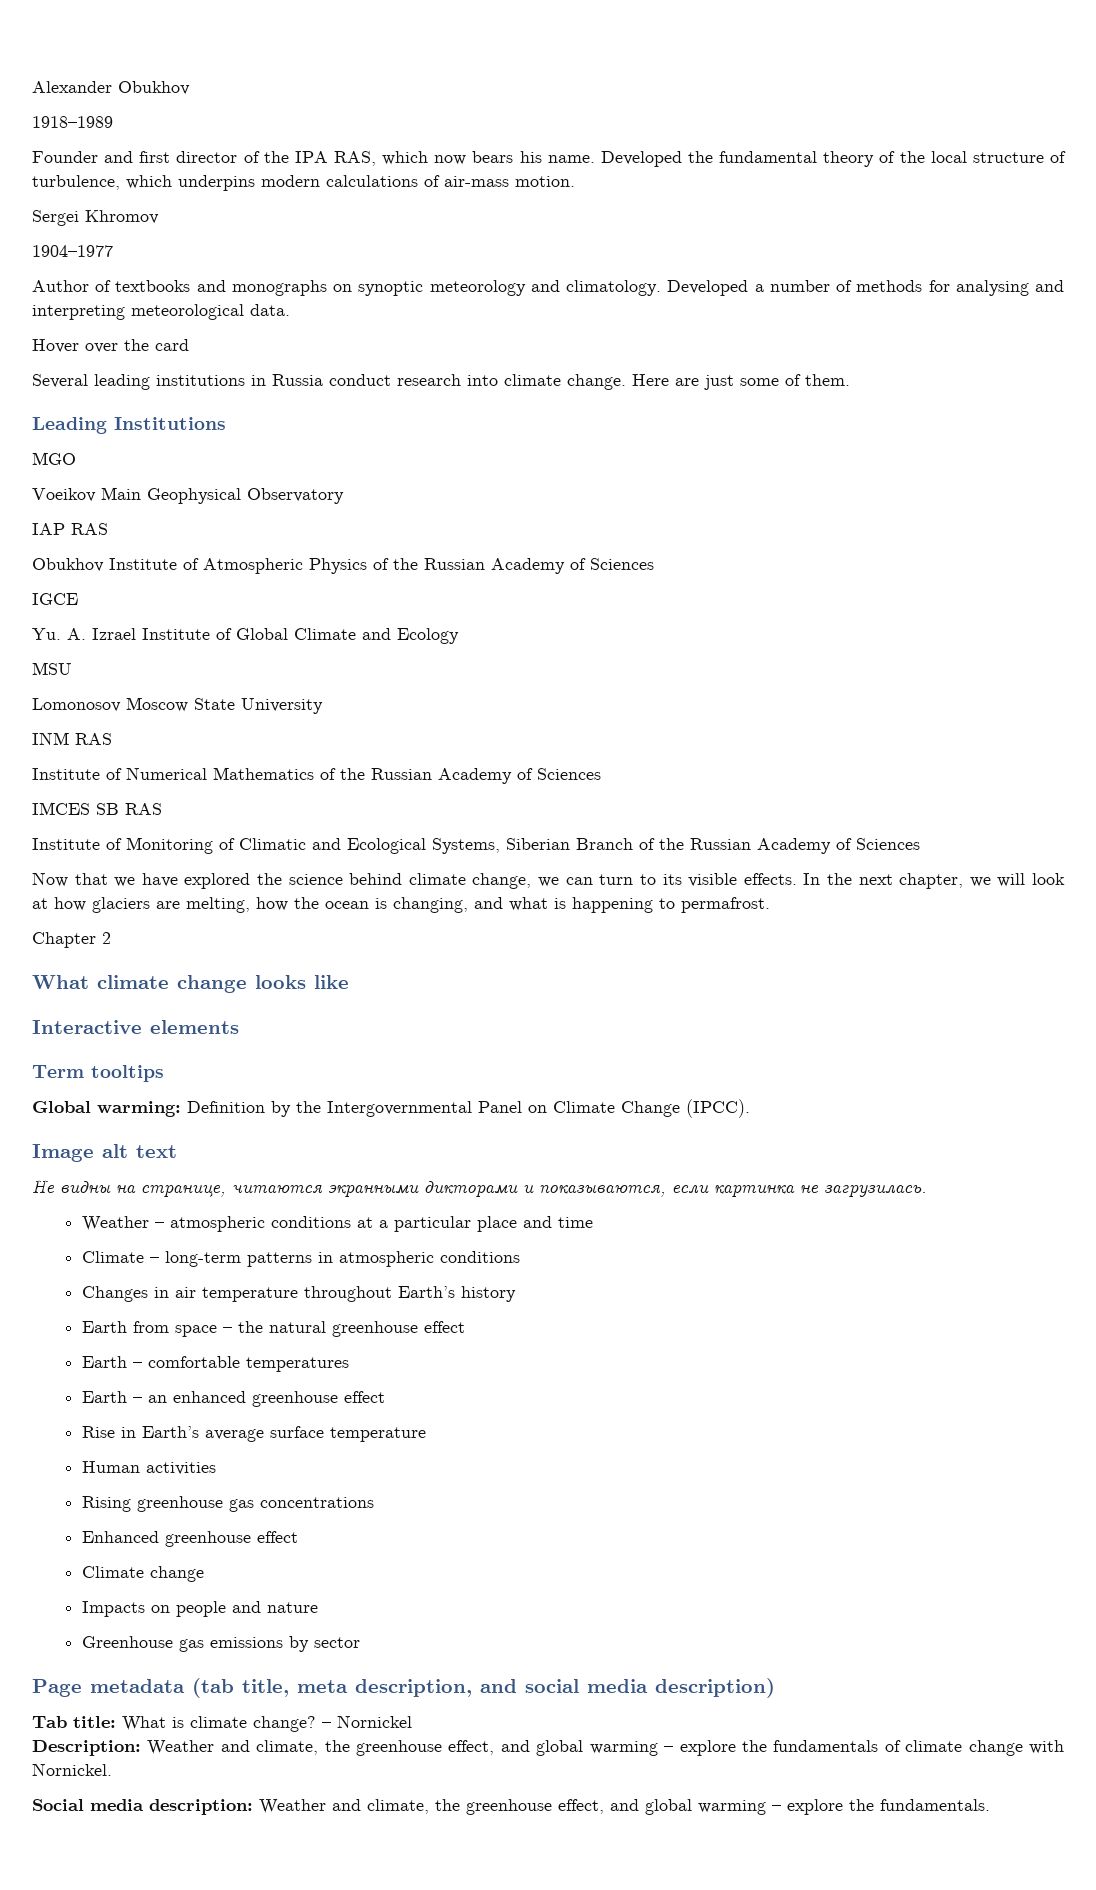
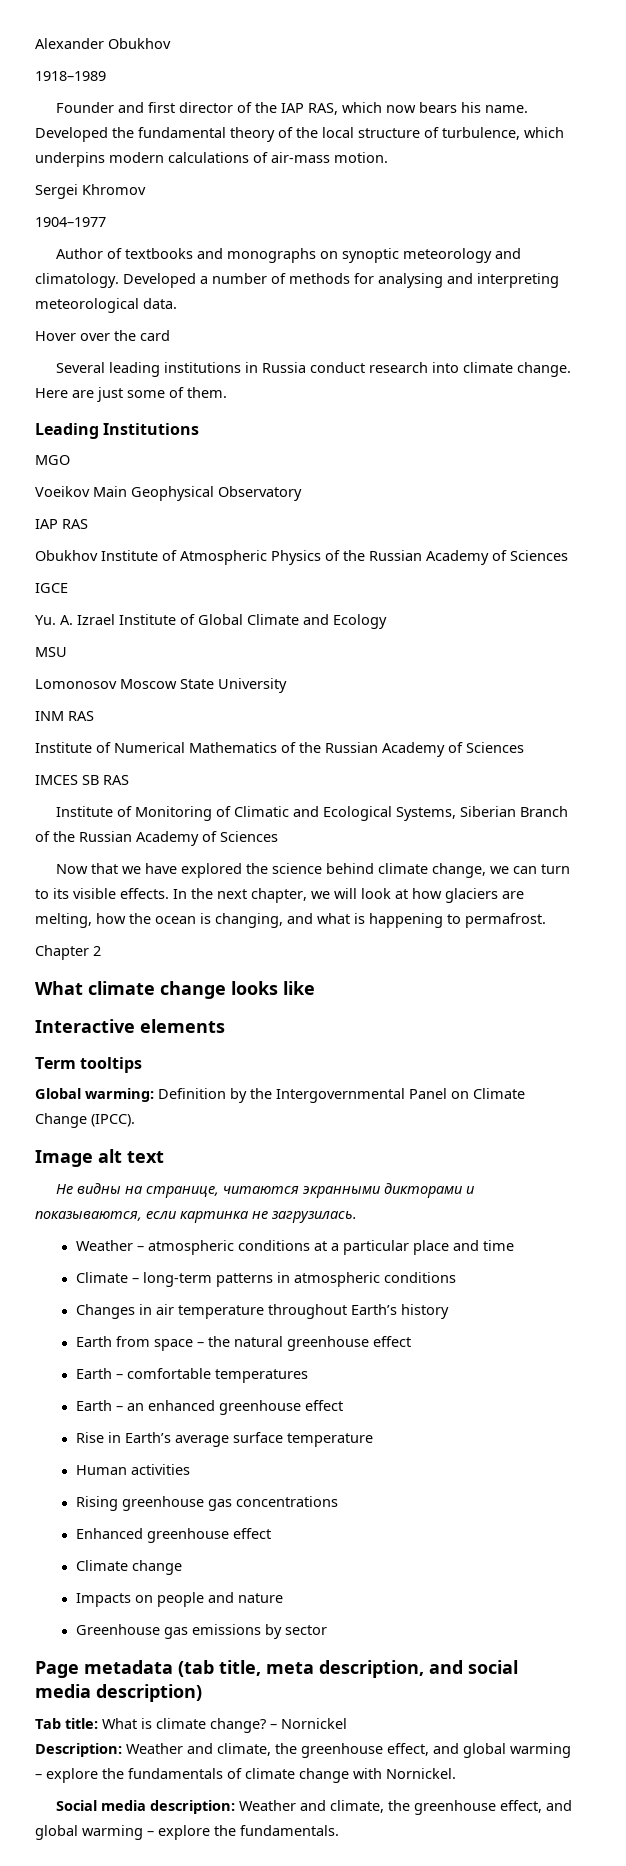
- Founder and first director of the IPA RAS, which now bears his name.
+ Founder and first director of the IAP RAS, which now bears his name.

